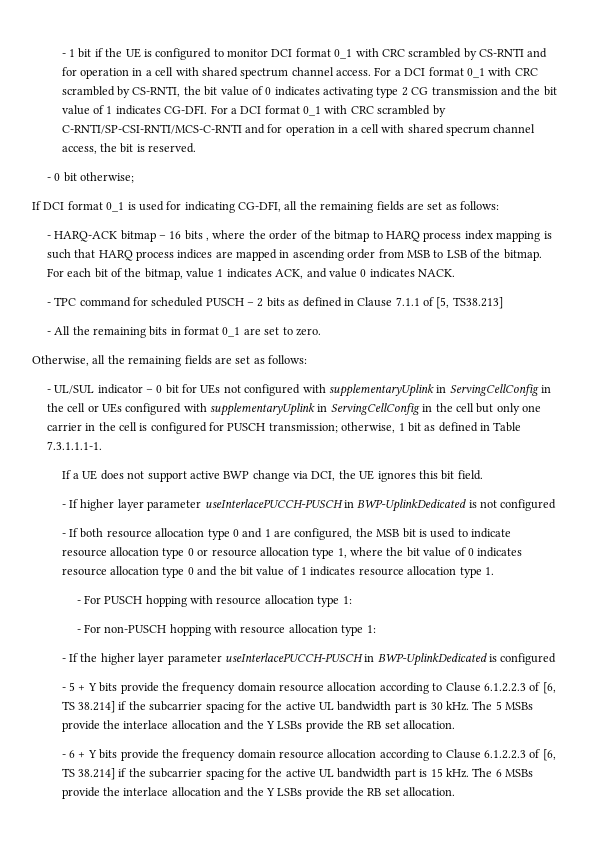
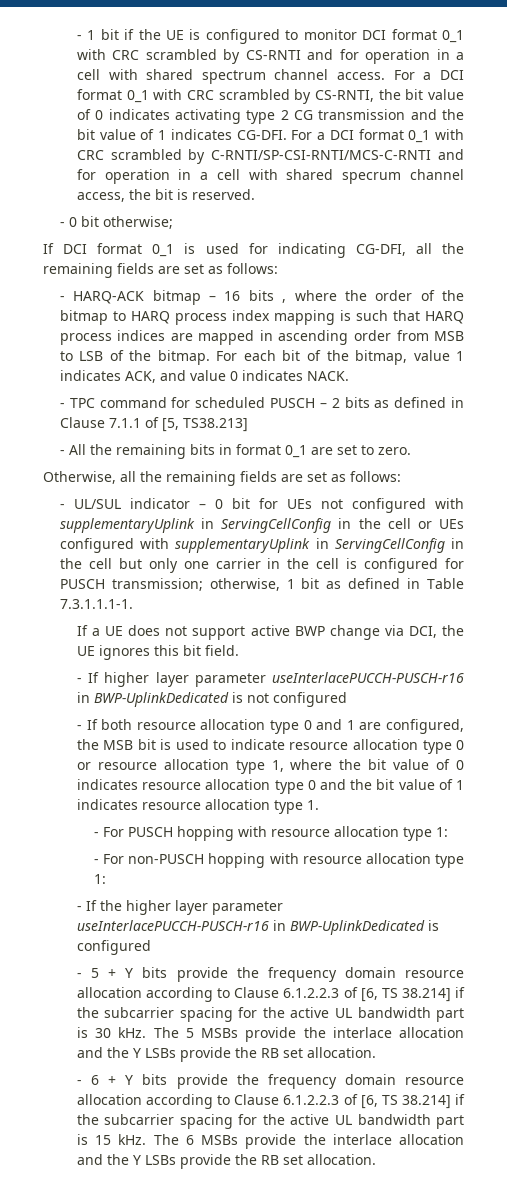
- - If higher layer parameter useInterlacePUCCH-PUSCH in BWP-UplinkDedicated is not configured
+ - If higher layer parameter useInterlacePUCCH-PUSCH-r16 in BWP-UplinkDedicated is not configured
- - If the higher layer parameter useInterlacePUCCH-PUSCH in BWP-UplinkDedicated is configured
+ - If the higher layer parameter useInterlacePUCCH-PUSCH-r16 in BWP-UplinkDedicated is configured

